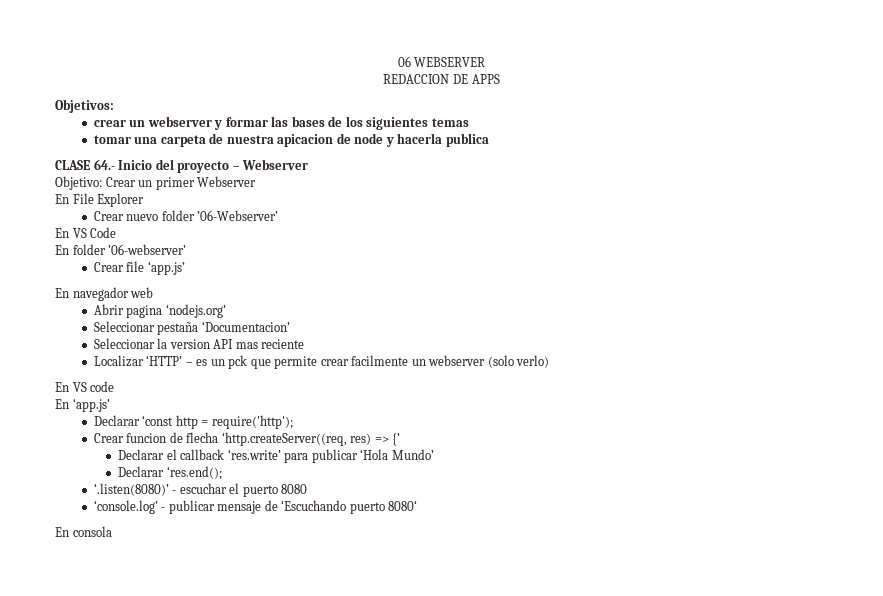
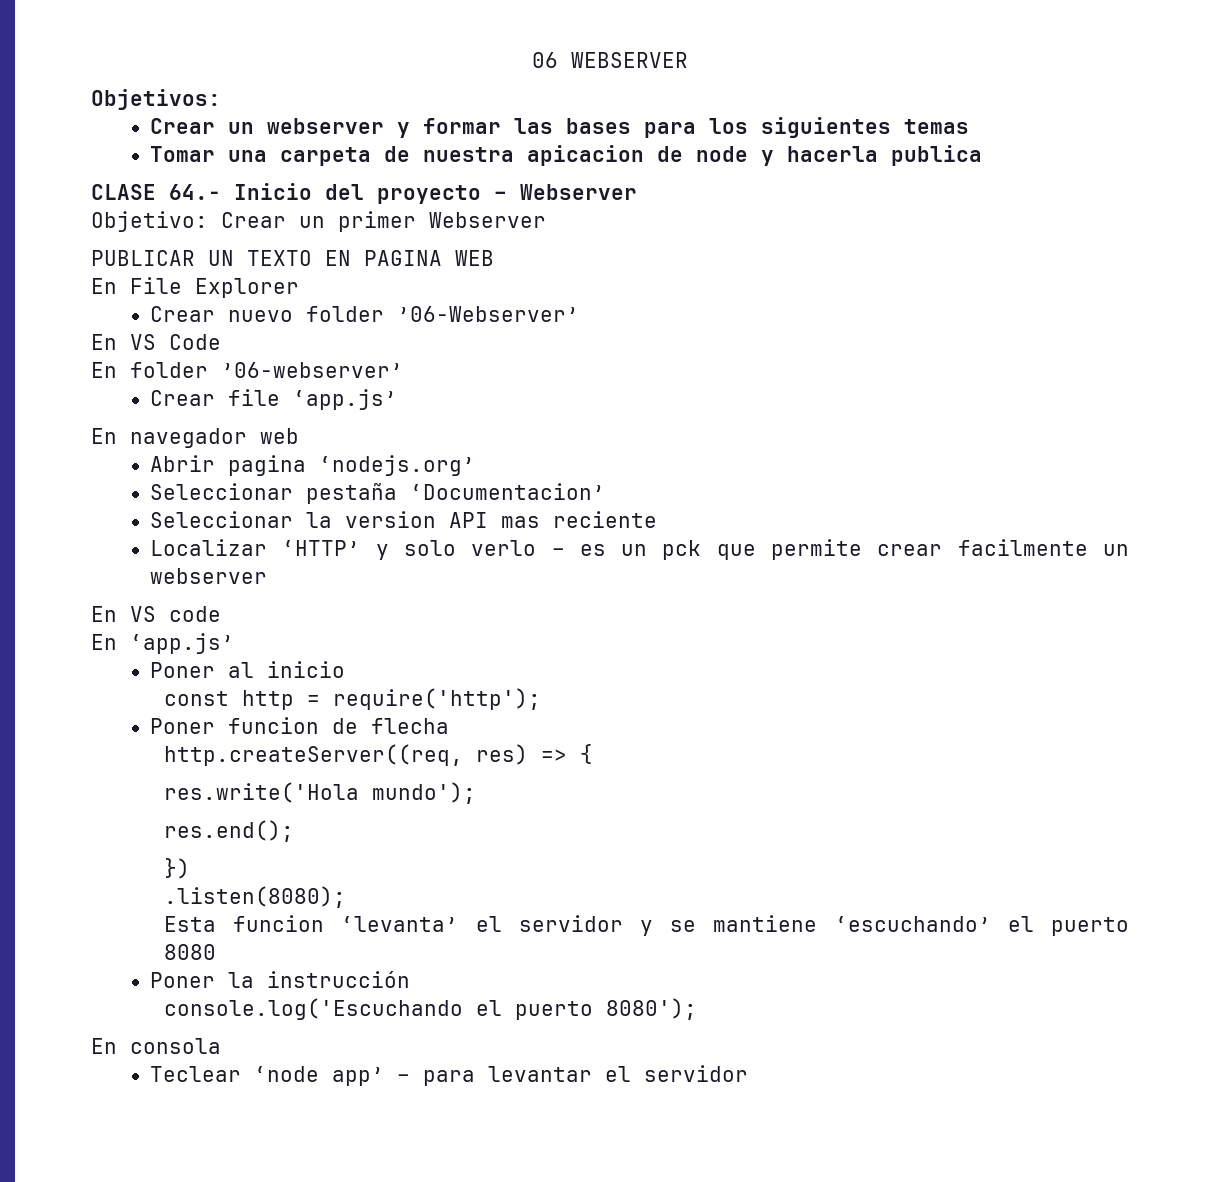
- REDACCION DE APPS
- crear un webserver y formar las bases de los siguientes temas
+ Crear un webserver y formar las bases para los siguientes temas
- tomar una carpeta de nuestra apicacion de node y hacerla publica
+ Tomar una carpeta de nuestra apicacion de node y hacerla publica
+ PUBLICAR UN TEXTO EN PAGINA WEB
- Localizar ‘HTTP’ – es un pck que permite crear facilmente un webserver (solo verlo)
+ Localizar ‘HTTP’ y solo verlo – es un pck que permite crear facilmente un webserver
- Declarar ‘const http = require('http');
+ Poner al inicio
+ const http = require('http');
- Crear funcion de flecha ‘http.createServer((req, res) => {’
- Declarar el callback ‘res.write’ para publicar ‘Hola Mundo’
- Declarar ‘res.end();
- ‘.listen(8080)’ - escuchar el puerto 8080
- ‘console.log’ - publicar mensaje de ‘Escuchando puerto 8080‘
+ Poner funcion de flecha
+ http.createServer((req, res) => {
+ res.write('Hola mundo');
+ res.end();
+ })
+ .listen(8080);
+ Esta funcion ‘levanta’ el servidor y se mantiene ‘escuchando’ el puerto 8080
+ Poner la instrucción
+ console.log('Escuchando el puerto 8080');
  En consola
+ Teclear ‘node app’ – para levantar el servidor

